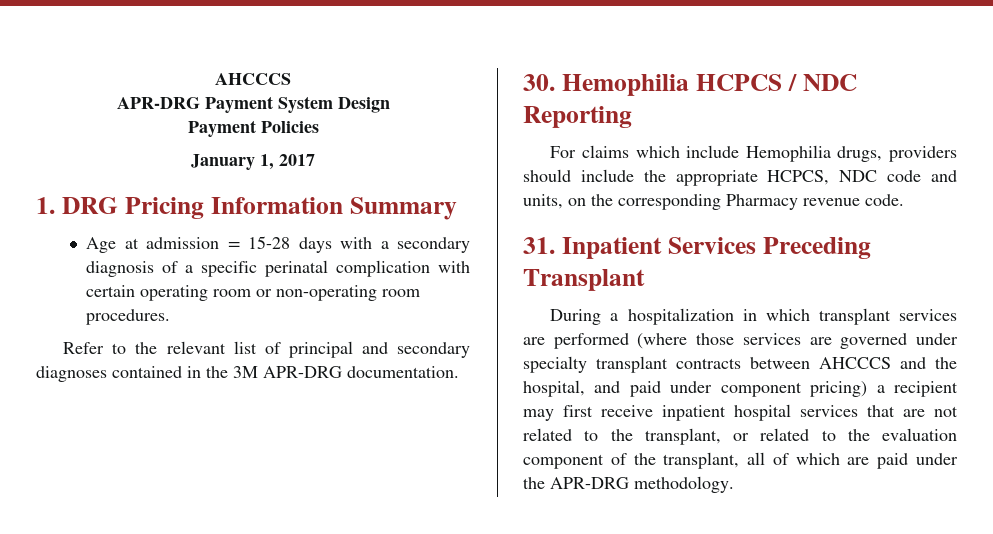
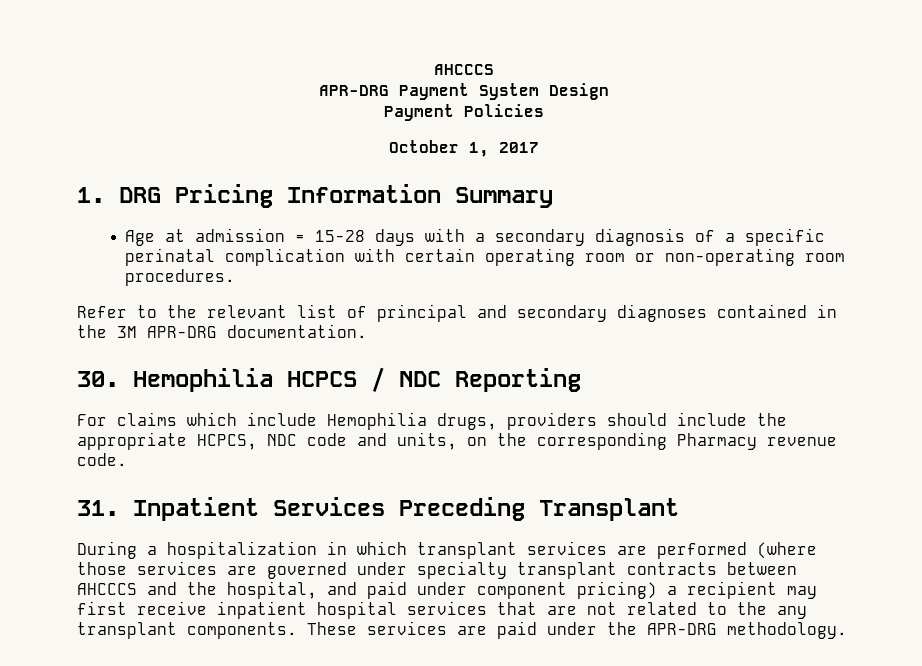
- January 1, 2017
+ October 1, 2017
- During a hospitalization in which transplant services are performed (where those services are governed under specialty transplant contracts between AHCCCS and the hospital, and paid under component pricing) a recipient may first receive inpatient hospital services that are not related to the transplant, or related to the evaluation component of the transplant, all of which are paid under the APR-DRG methodology.
+ During a hospitalization in which transplant services are performed (where those services are governed under specialty transplant contracts between AHCCCS and the hospital, and paid under component pricing) a recipient may first receive inpatient hospital services that are not related to the any transplant components. These services are paid under the APR-DRG methodology.

